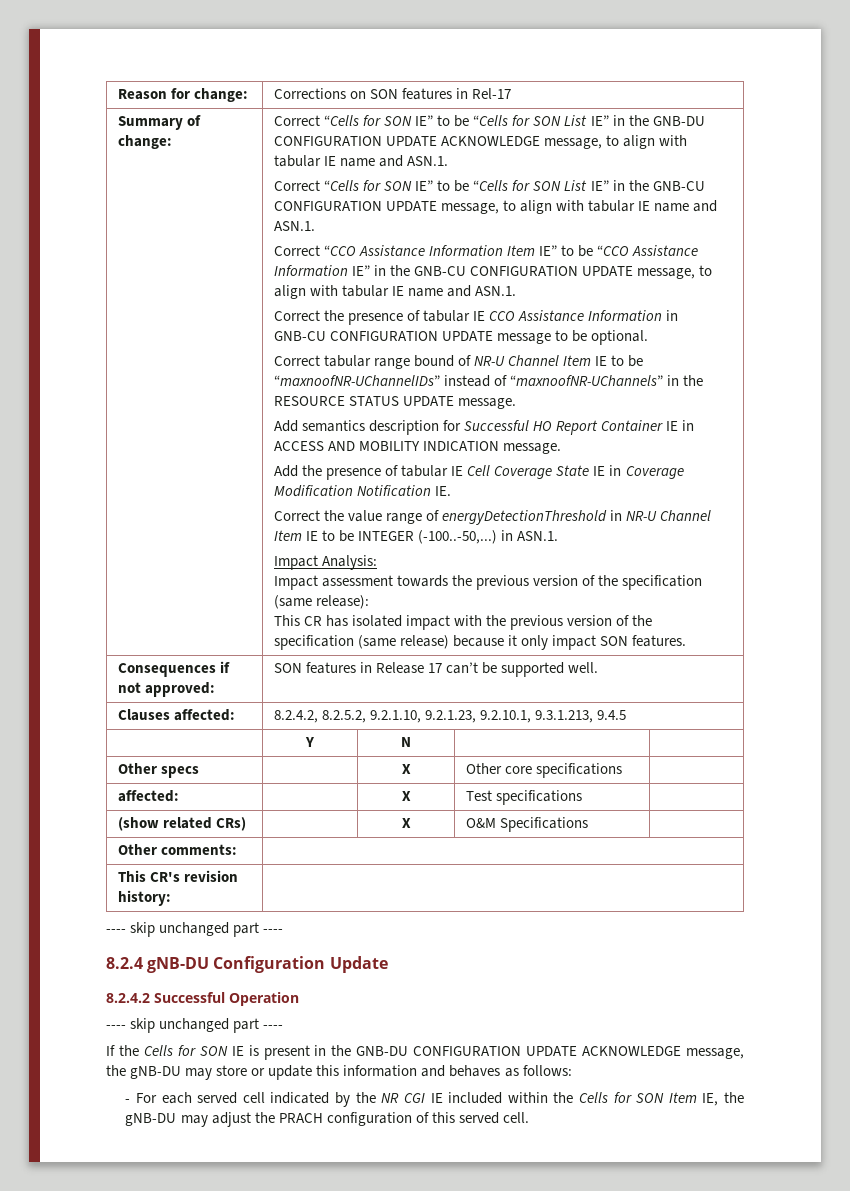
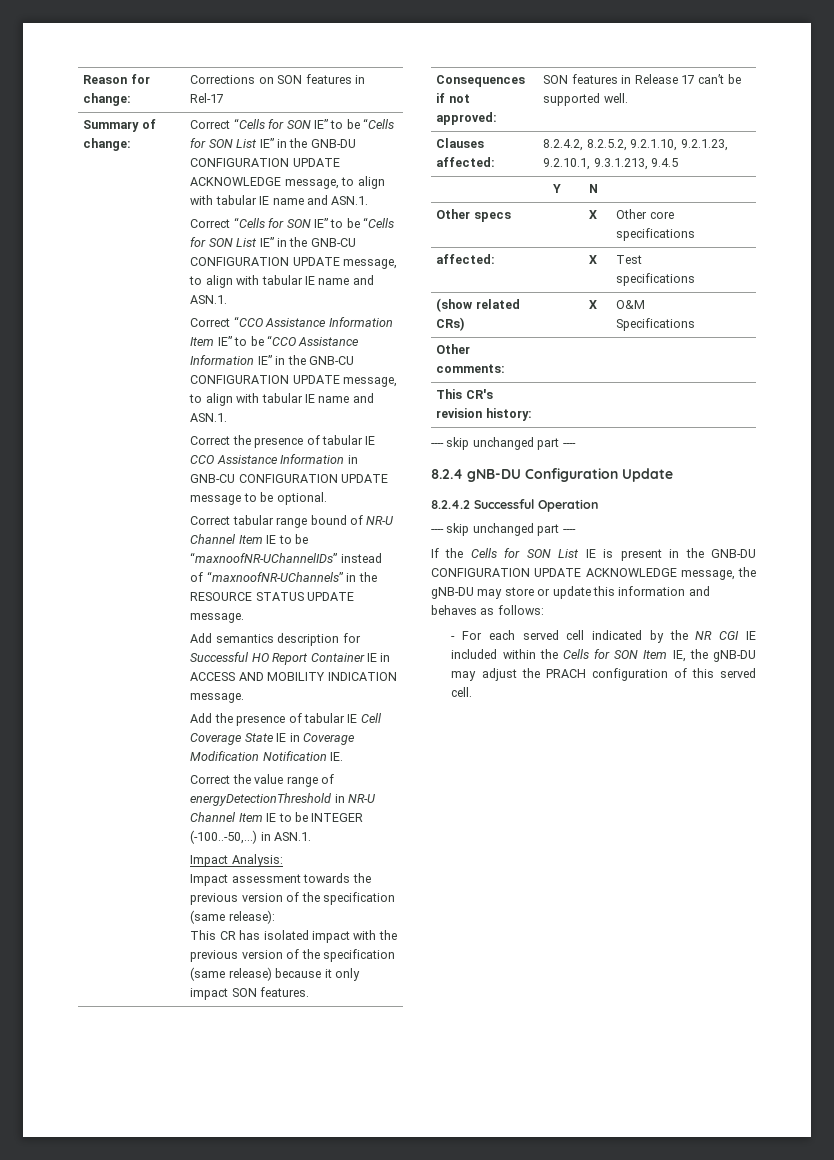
- If the Cells for SON IE is present in the GNB-DU CONFIGURATION UPDATE ACKNOWLEDGE message, the gNB-DU may store or update this information and behaves as follows:
+ If the Cells for SON List IE is present in the GNB-DU CONFIGURATION UPDATE ACKNOWLEDGE message, the gNB-DU may store or update this information and behaves as follows:

